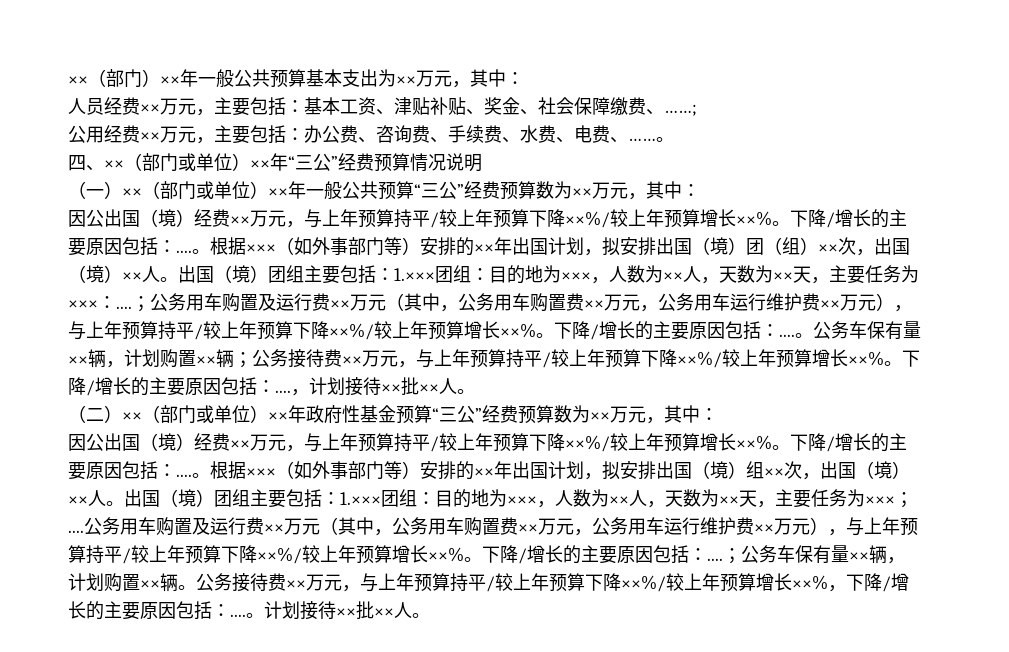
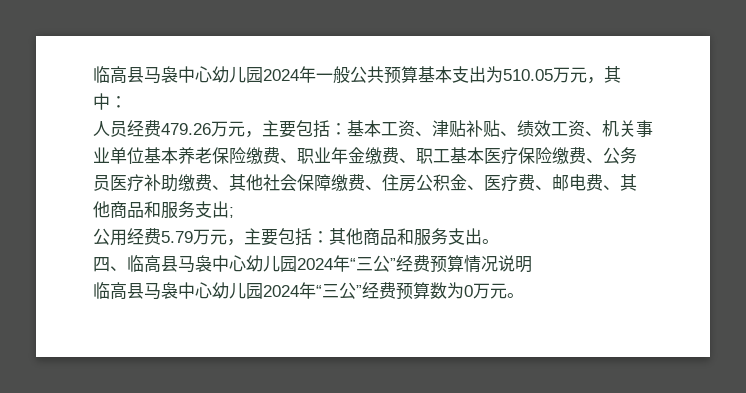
- ××（部门）××年一般公共预算基本支出为××万元，其中：
+ 临高县马袅中心幼儿园2024年一般公共预算基本支出为510.05万元，其中：
- 人员经费××万元，主要包括：基本工资、津贴补贴、奖金、社会保障缴费、……;
+ 人员经费479.26万元，主要包括：基本工资、津贴补贴、绩效工资、机关事业单位基本养老保险缴费、职业年金缴费、职工基本医疗保险缴费、公务员医疗补助缴费、其他社会保障缴费、住房公积金、医疗费、邮电费、其他商品和服务支出;
- 公用经费××万元，主要包括：办公费、咨询费、手续费、水费、电费、……。
- 四、××（部门或单位）××年“三公”经费预算情况说明
+ 公用经费5.79万元，主要包括：其他商品和服务支出。
+ 四、临高县马袅中心幼儿园2024年“三公”经费预算情况说明
- （一）××（部门或单位）××年一般公共预算“三公”经费预算数为××万元，其中：
- 因公出国（境）经费××万元，与上年预算持平/较上年预算下降××%/较上年预算增长××%。下降/增长的主要原因包括：....。根据×××（如外事部门等）安排的××年出国计划，拟安排出国（境）团（组）××次，出国（境）××人。出国（境）团组主要包括：1.×××团组：目的地为×××，人数为××人，天数为××天，主要任务为×××：....；公务用车购置及运行费××万元（其中，公务用车购置费××万元，公务用车运行维护费××万元），与上年预算持平/较上年预算下降××%/较上年预算增长××%。下降/增长的主要原因包括：....。公务车保有量××辆，计划购置××辆；公务接待费××万元，与上年预算持平/较上年预算下降××%/较上年预算增长××%。下降/增长的主要原因包括：....，计划接待××批××人。
- （二）××（部门或单位）××年政府性基金预算“三公”经费预算数为××万元，其中：
- 因公出国（境）经费××万元，与上年预算持平/较上年预算下降××%/较上年预算增长××%。下降/增长的主要原因包括：....。根据×××（如外事部门等）安排的××年出国计划，拟安排出国（境）组××次，出国（境）××人。出国（境）团组主要包括：1.×××团组：目的地为×××，人数为××人，天数为××天，主要任务为×××；....公务用车购置及运行费××万元（其中，公务用车购置费××万元，公务用车运行维护费××万元），与上年预算持平/较上年预算下降××%/较上年预算增长××%。下降/增长的主要原因包括：....；公务车保有量××辆，计划购置××辆。公务接待费××万元，与上年预算持平/较上年预算下降××%/较上年预算增长××%，下降/增长的主要原因包括：....。计划接待××批××人。
+ 临高县马袅中心幼儿园2024年“三公”经费预算数为0万元。

